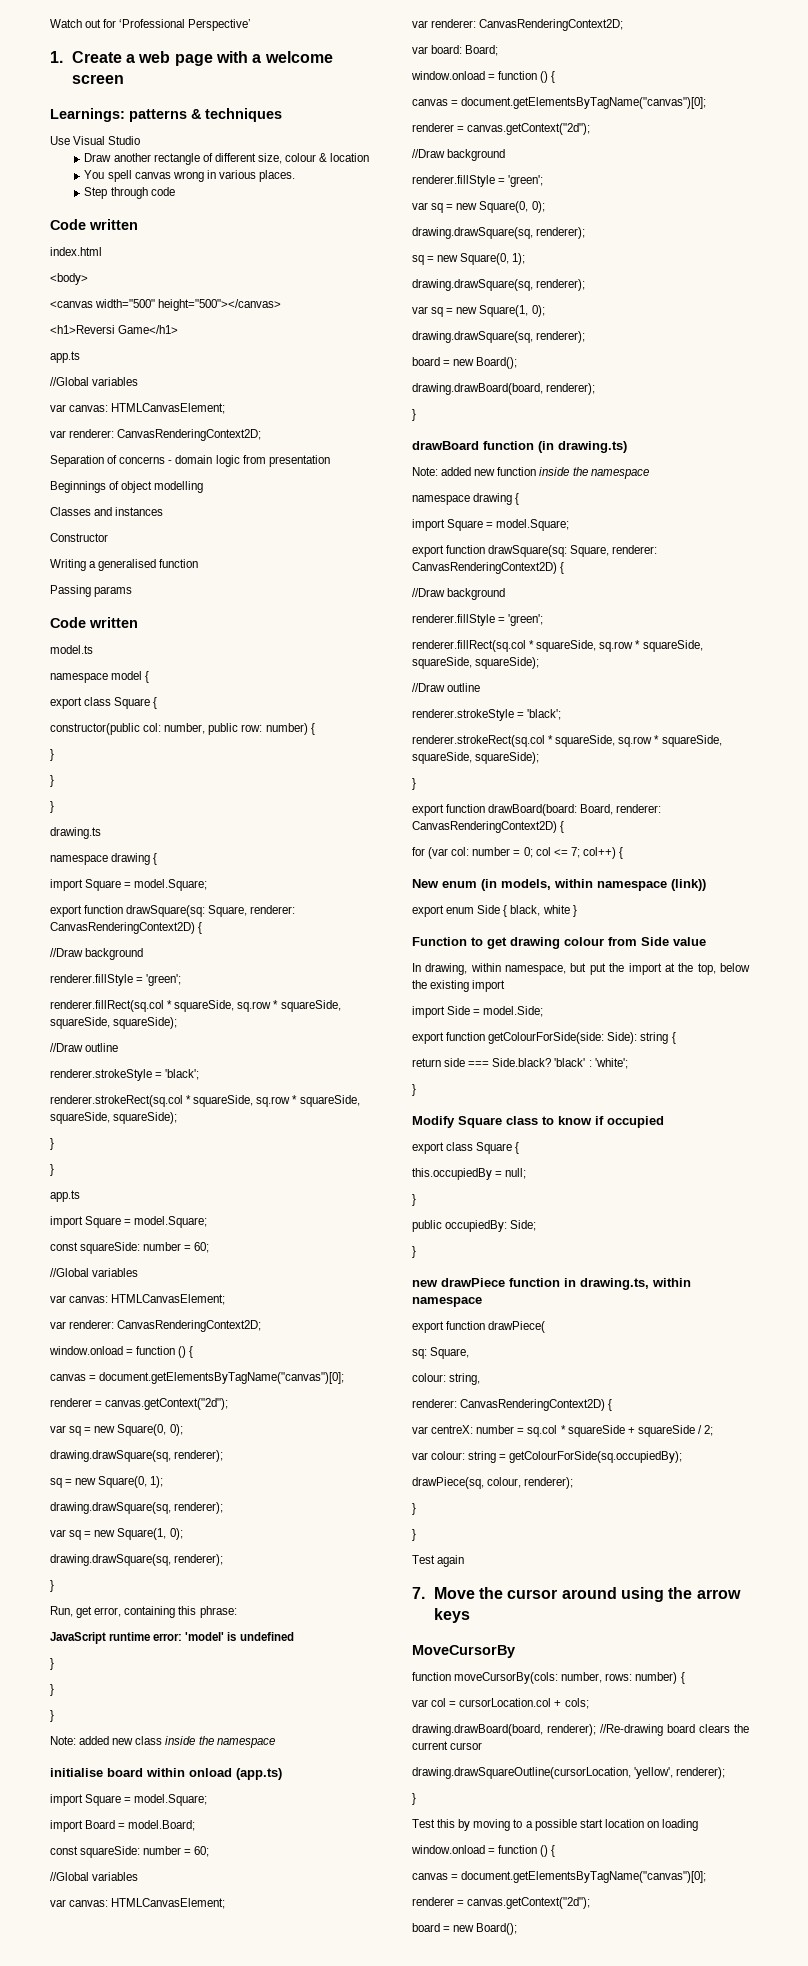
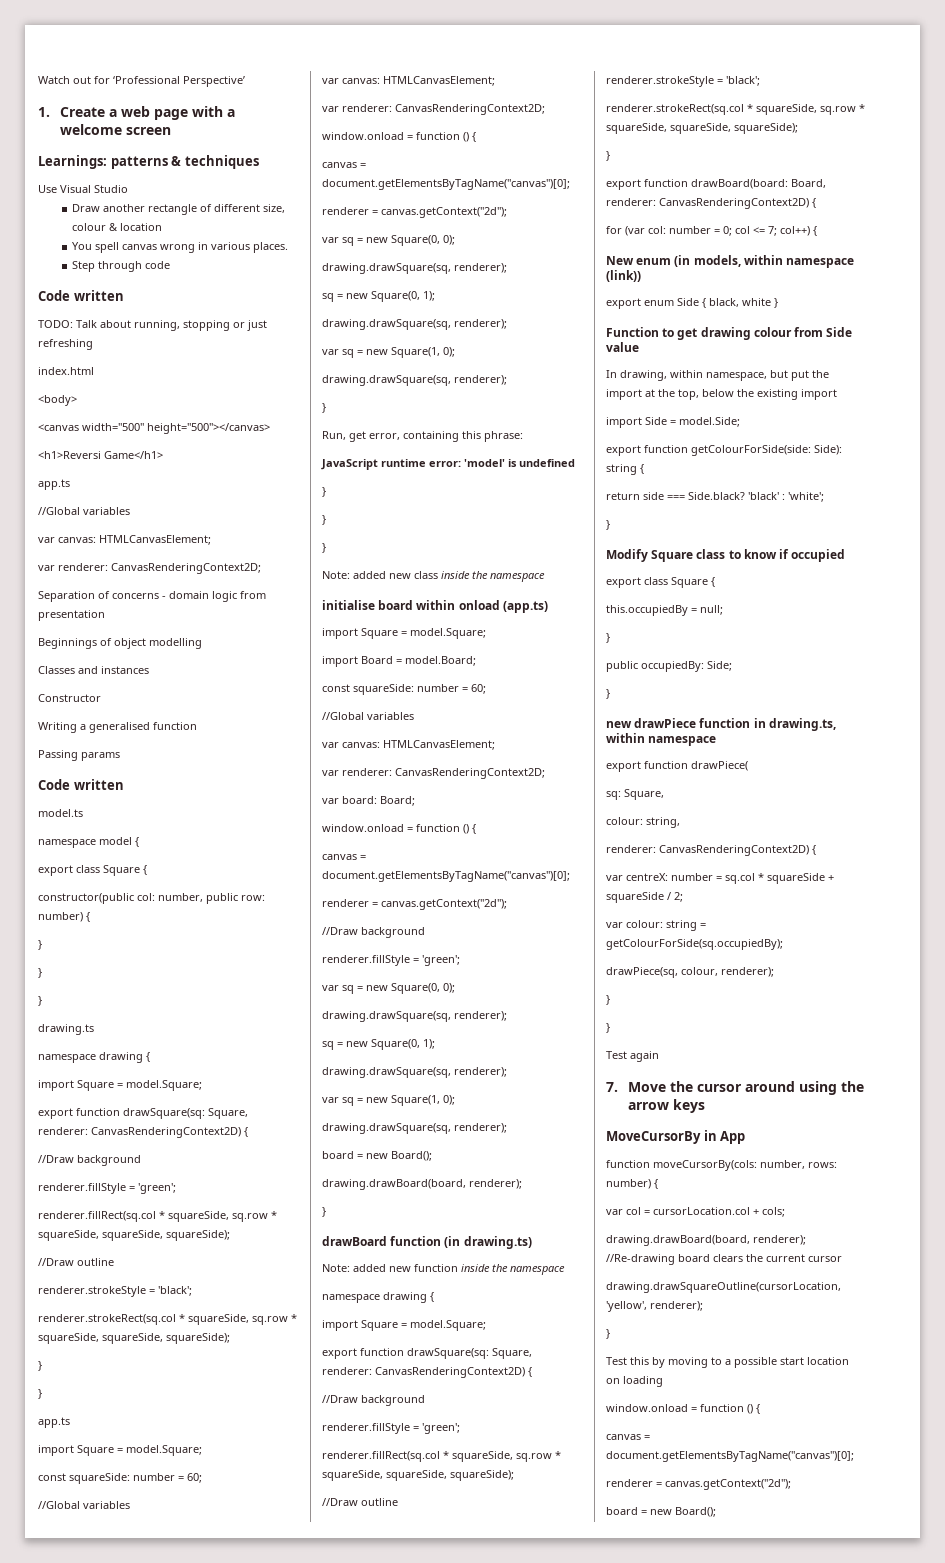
+ TODO: Talk about running, stopping or just refreshing
- MoveCursorBy
+ MoveCursorBy in App

